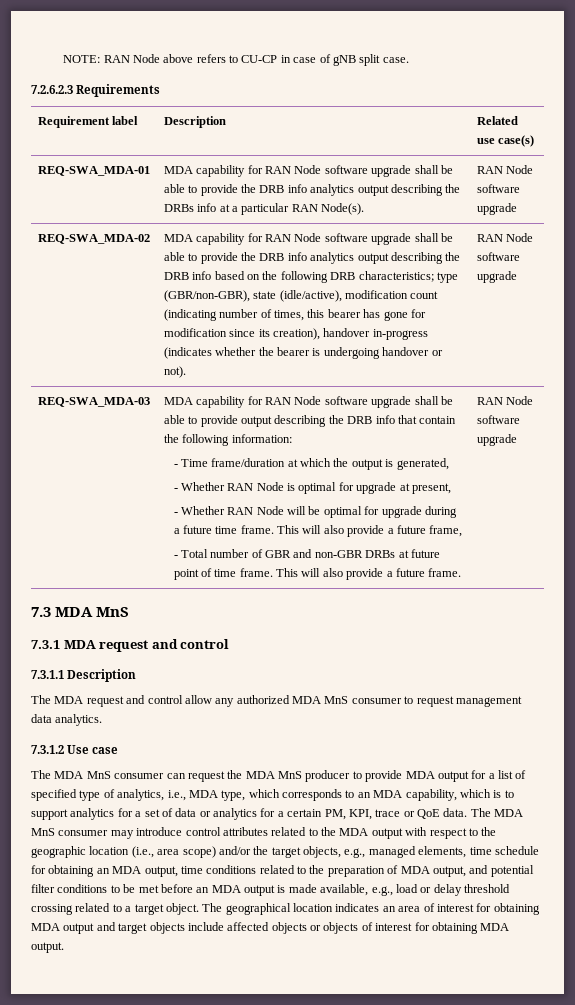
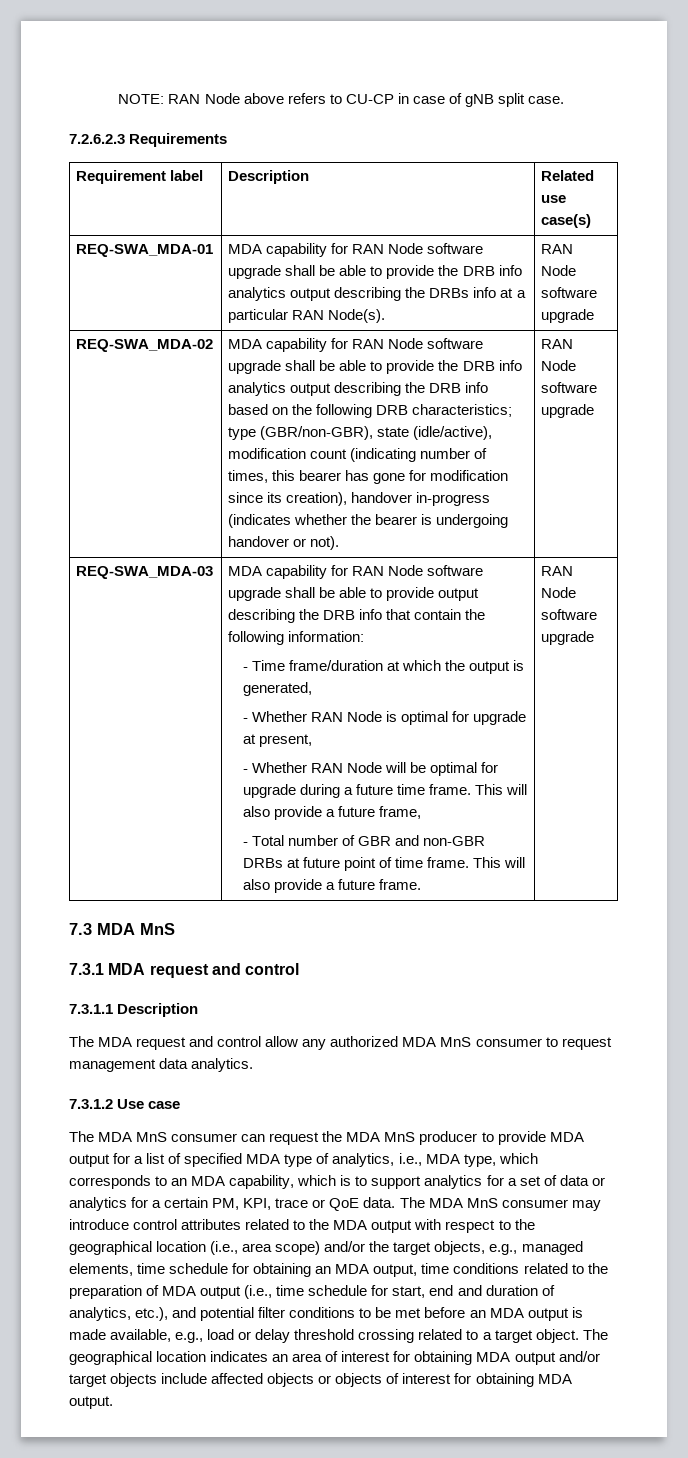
- The MDA MnS consumer can request the MDA MnS producer to provide MDA output for a list of specified type of analytics, i.e., MDA type, which corresponds to an MDA capability, which is to support analytics for a set of data or analytics for a certain PM, KPI, trace or QoE data.
+ The MDA MnS consumer can request the MDA MnS producer to provide MDA output for a list of specified MDA type of analytics, i.e., MDA type, which corresponds to an MDA capability, which is to support analytics for a set of data or analytics for a certain PM, KPI, trace or QoE data.
- The MDA MnS consumer may introduce control attributes related to the MDA output with respect to the geographic location (i.e., area scope) and/or the target objects, e.g., managed elements, time schedule for obtaining an MDA output, time conditions related to the preparation of MDA output, and potential filter conditions to be met before an MDA output is made available, e.g., load or delay threshold crossing related to a target object.
+ The MDA MnS consumer may introduce control attributes related to the MDA output with respect to the geographical location (i.e., area scope) and/or the target objects, e.g., managed elements, time schedule for obtaining an MDA output, time conditions related to the preparation of MDA output (i.e., time schedule for start, end and duration of analytics, etc.), and potential filter conditions to be met before an MDA output is made available, e.g., load or delay threshold crossing related to a target object.
- The geographical location indicates an area of interest for obtaining MDA output and target objects include affected objects or objects of interest for obtaining MDA output.
+ The geographical location indicates an area of interest for obtaining MDA output and/or target objects include affected objects or objects of interest for obtaining MDA output.

